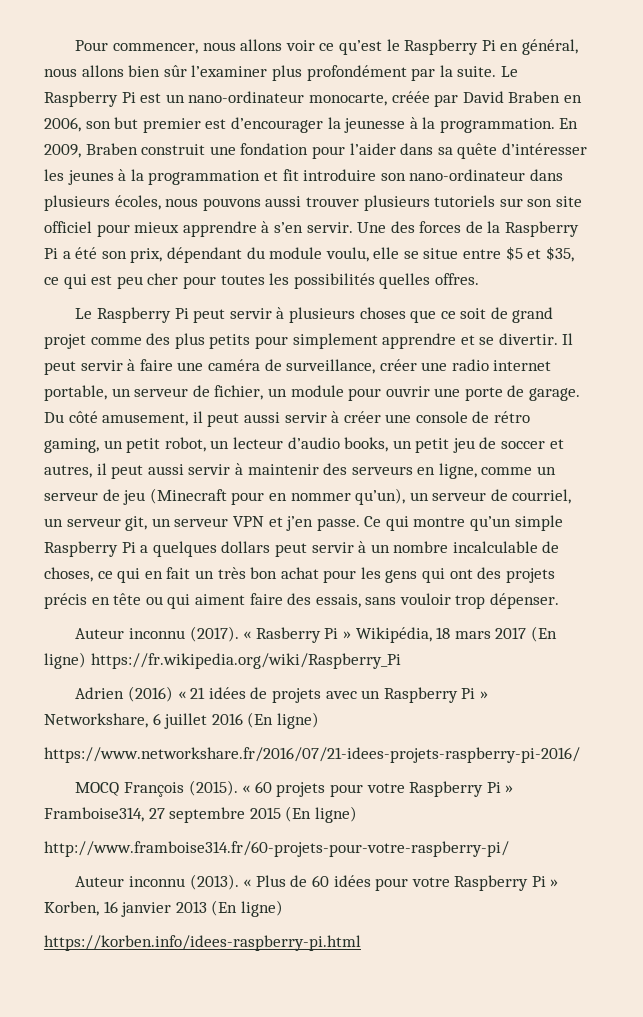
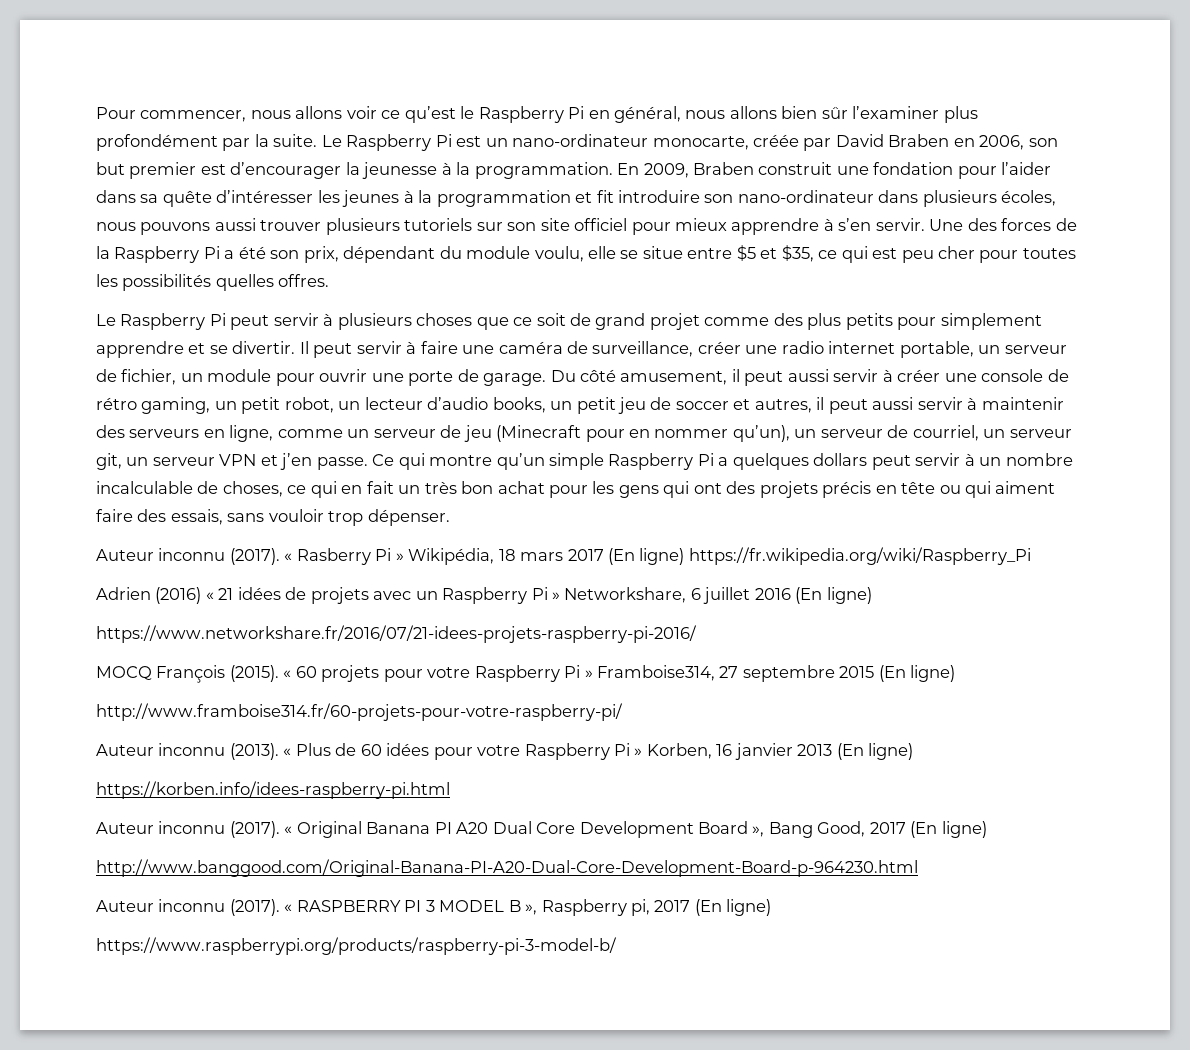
+ Auteur inconnu (2017). « Original Banana PI A20 Dual Core Development Board », Bang Good, 2017 (En ligne)
+ http://www.banggood.com/Original-Banana-PI-A20-Dual-Core-Development-Board-p-964230.html
+ Auteur inconnu (2017). « RASPBERRY PI 3 MODEL B », Raspberry pi, 2017 (En ligne)
+ https://www.raspberrypi.org/products/raspberry-pi-3-model-b/

